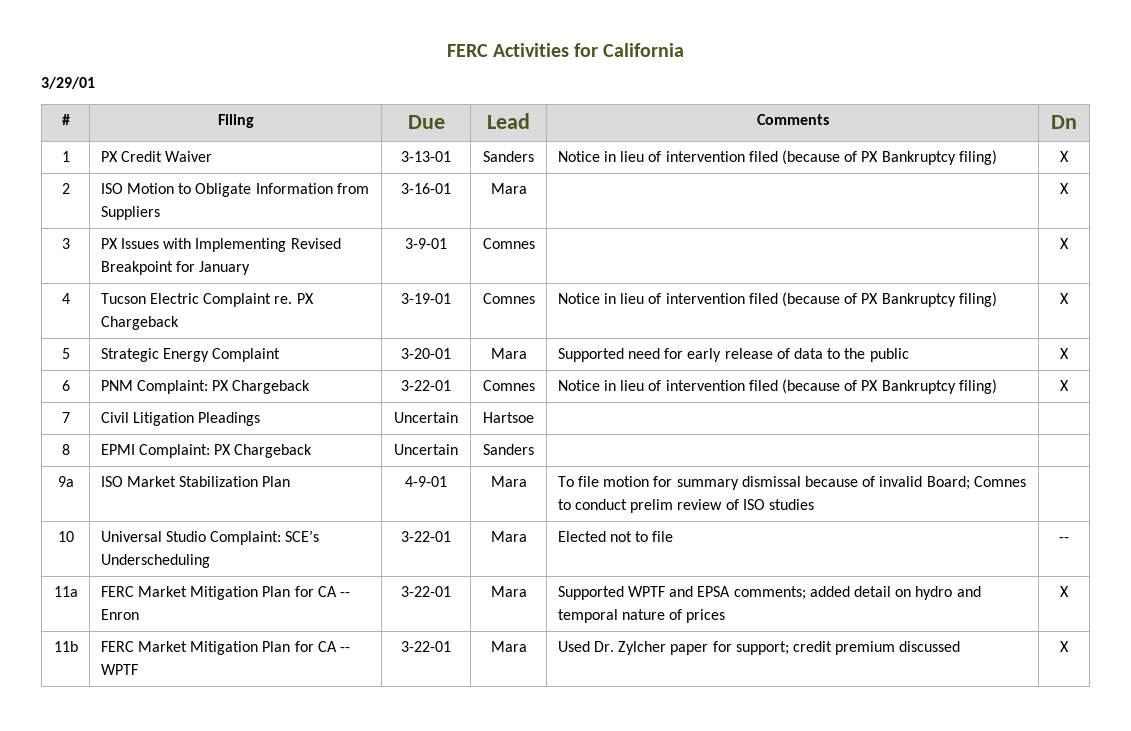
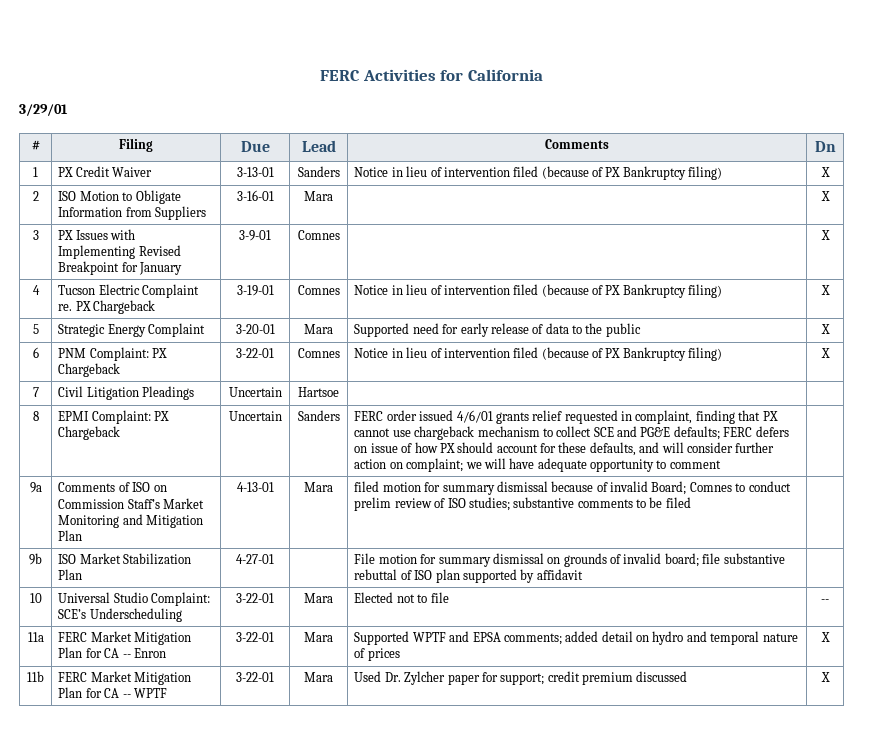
- 9a | ISO Market Stabilization Plan | 4-9-01 | Mara | To file motion for summary dismissal because of invalid Board; Comnes to conduct prelim review of ISO studies |
+ FERC order issued 4/6/01 grants relief requested in complaint, finding that PX cannot use chargeback mechanism to collect SCE and PG&E defaults; FERC defers on issue of how PX should account for these defaults, and will consider further action on complaint; we will have adequate opportunity to comment |
+ 9a | Comments of ISO on Commission Staff’s Market Monitoring and Mitigation Plan | 4-13-01 | Mara | filed motion for summary dismissal because of invalid Board; Comnes to conduct prelim review of ISO studies; substantive comments to be filed |
+ 9b | ISO Market Stabilization Plan | 4-27-01 | | File motion for summary dismissal on grounds of invalid board; file substantive rebuttal of ISO plan supported by affidavit |

